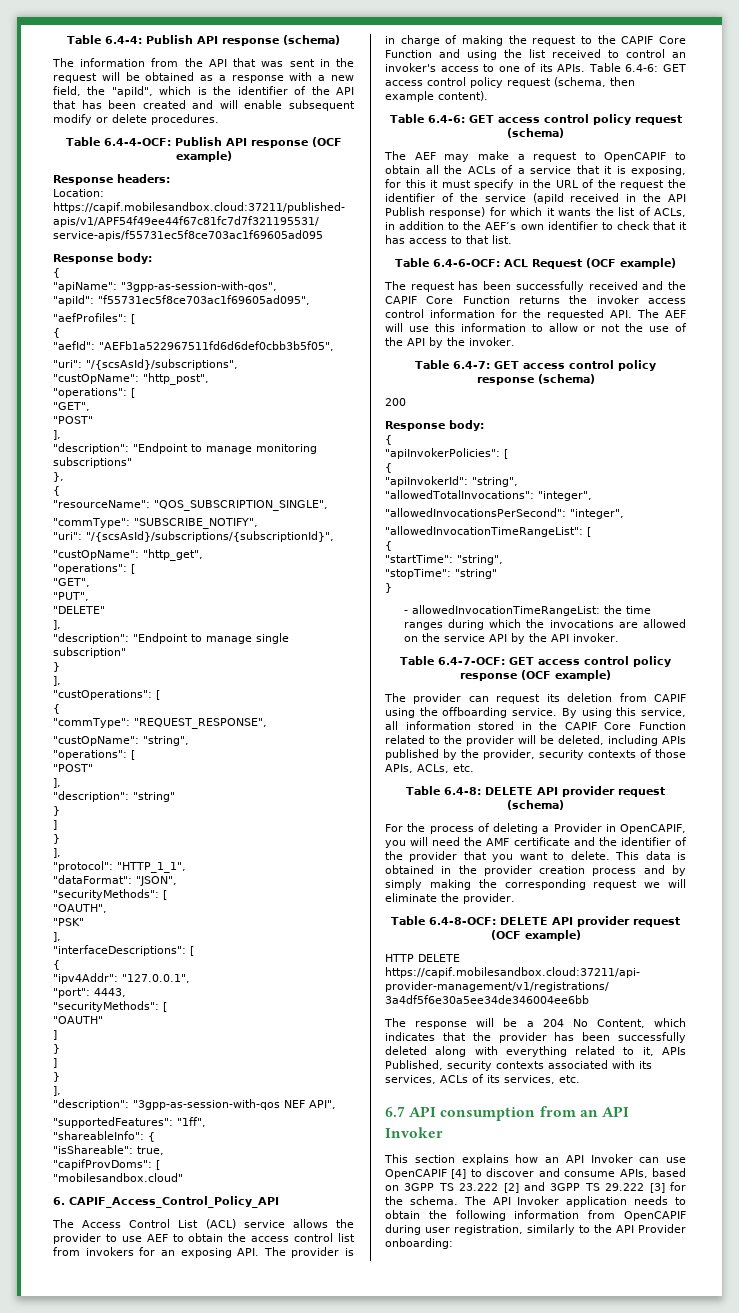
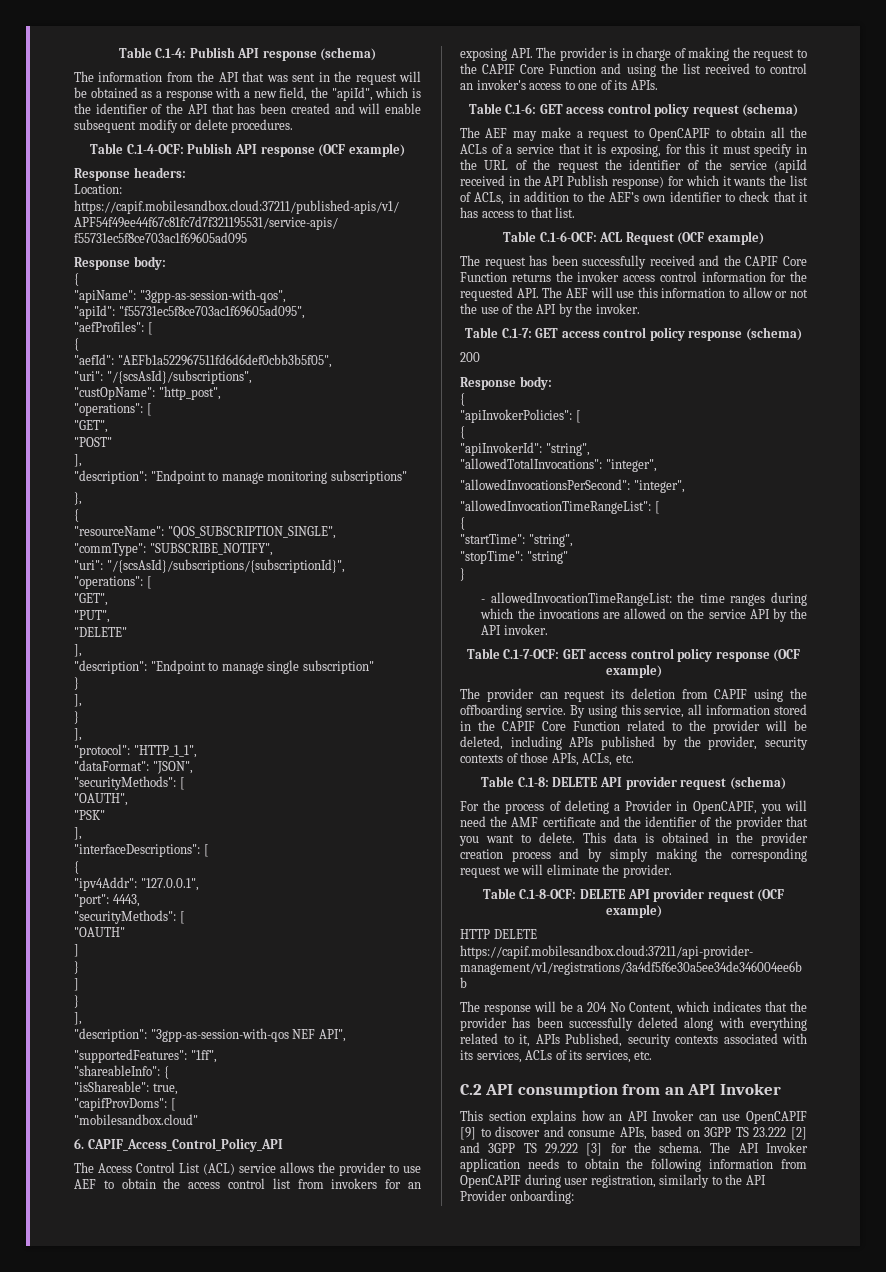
- Table 6.4-4: Publish API response (schema)
+ Table C.1-4: Publish API response (schema)
- Table 6.4-4-OCF: Publish API response (OCF example)
+ Table C.1-4-OCF: Publish API response (OCF example)
- "custOpName": "http_get",
- "custOperations": [
- {
- "commType": "REQUEST_RESPONSE",
- "custOpName": "string",
- "operations": [
- "POST"
- ],
- "description": "string"
- }
- ]
- The Access Control List (ACL) service allows the provider to use AEF to obtain the access control list from invokers for an exposing API. The provider is in charge of making the request to the CAPIF Core Function and using the list received to control an invoker's access to one of its APIs. Table 6.4-6: GET access control policy request (schema, then example content).
- Table 6.4-6: GET access control policy request (schema)
+ The Access Control List (ACL) service allows the provider to use AEF to obtain the access control list from invokers for an exposing API. The provider is in charge of making the request to the CAPIF Core Function and using the list received to control an invoker's access to one of its APIs.
+ Table C.1-6: GET access control policy request (schema)
- Table 6.4-6-OCF: ACL Request (OCF example)
+ Table C.1-6-OCF: ACL Request (OCF example)
- Table 6.4-7: GET access control policy response (schema)
+ Table C.1-7: GET access control policy response (schema)
- Table 6.4-7-OCF: GET access control policy response (OCF example)
+ Table C.1-7-OCF: GET access control policy response (OCF example)
- Table 6.4-8: DELETE API provider request (schema)
+ Table C.1-8: DELETE API provider request (schema)
- Table 6.4-8-OCF: DELETE API provider request (OCF example)
+ Table C.1-8-OCF: DELETE API provider request (OCF example)
- 6.7 API consumption from an API Invoker
+ C.2 API consumption from an API Invoker
- This section explains how an API Invoker can use OpenCAPIF [4] to discover and consume APIs, based on 3GPP TS 23.222 [2] and 3GPP TS 29.222 [3] for the schema.
+ This section explains how an API Invoker can use OpenCAPIF [9] to discover and consume APIs, based on 3GPP TS 23.222 [2] and 3GPP TS 29.222 [3] for the schema.

